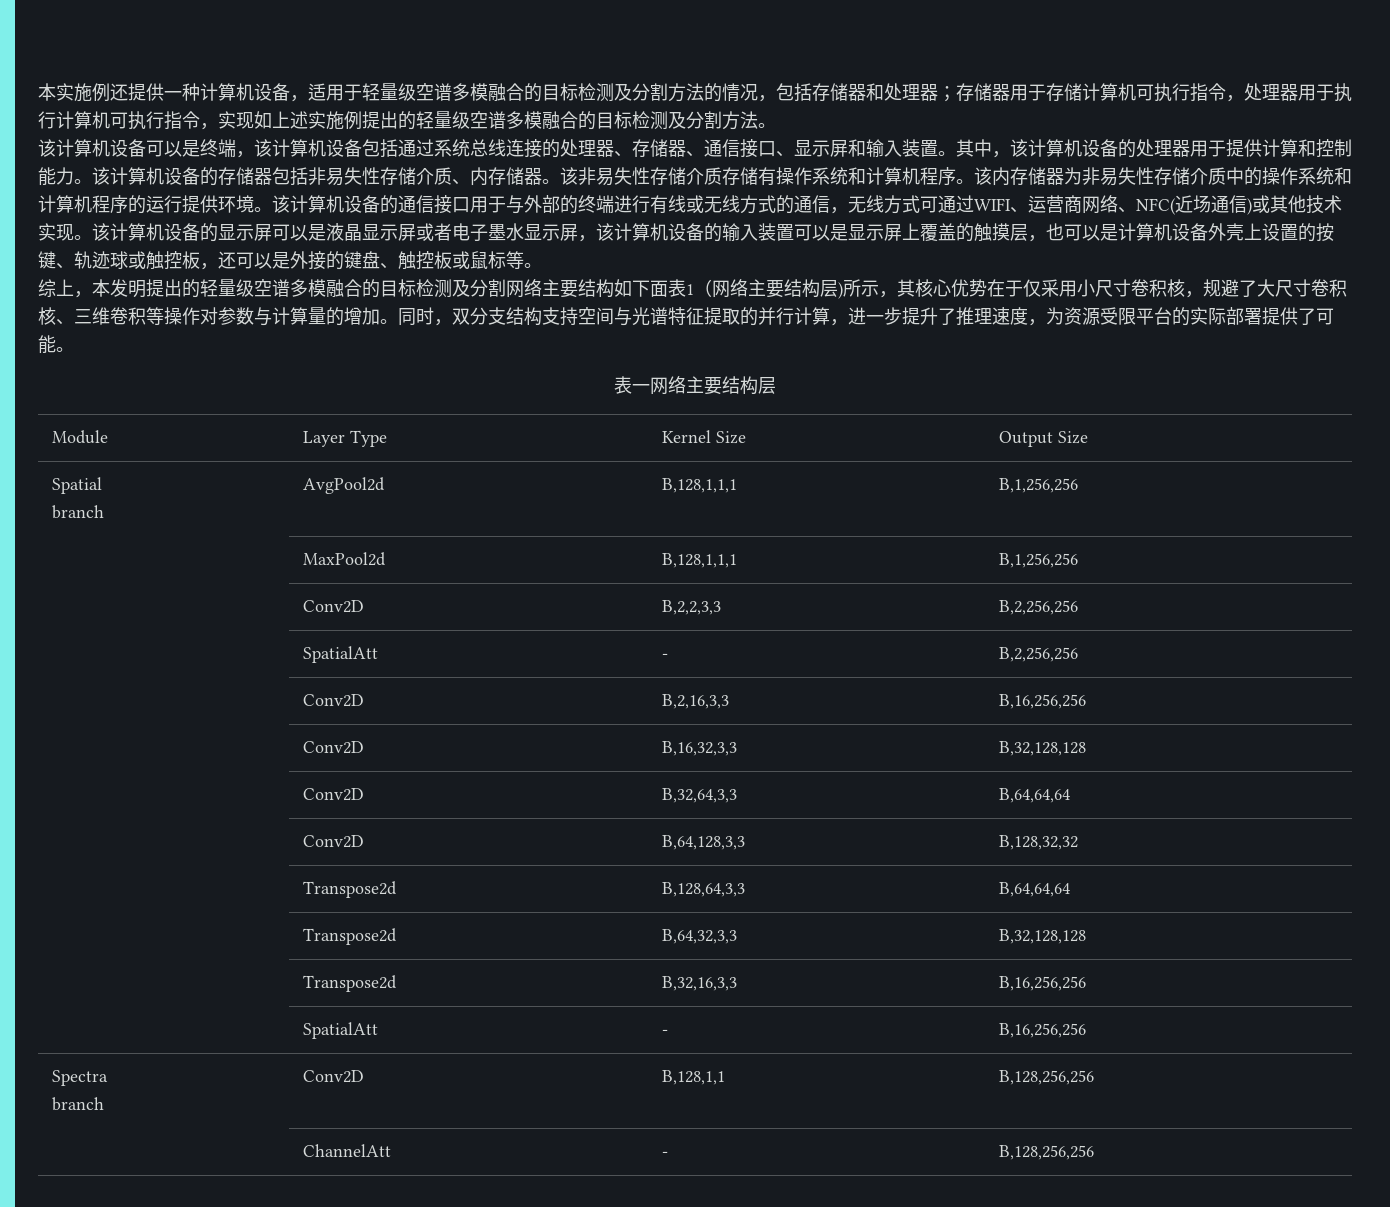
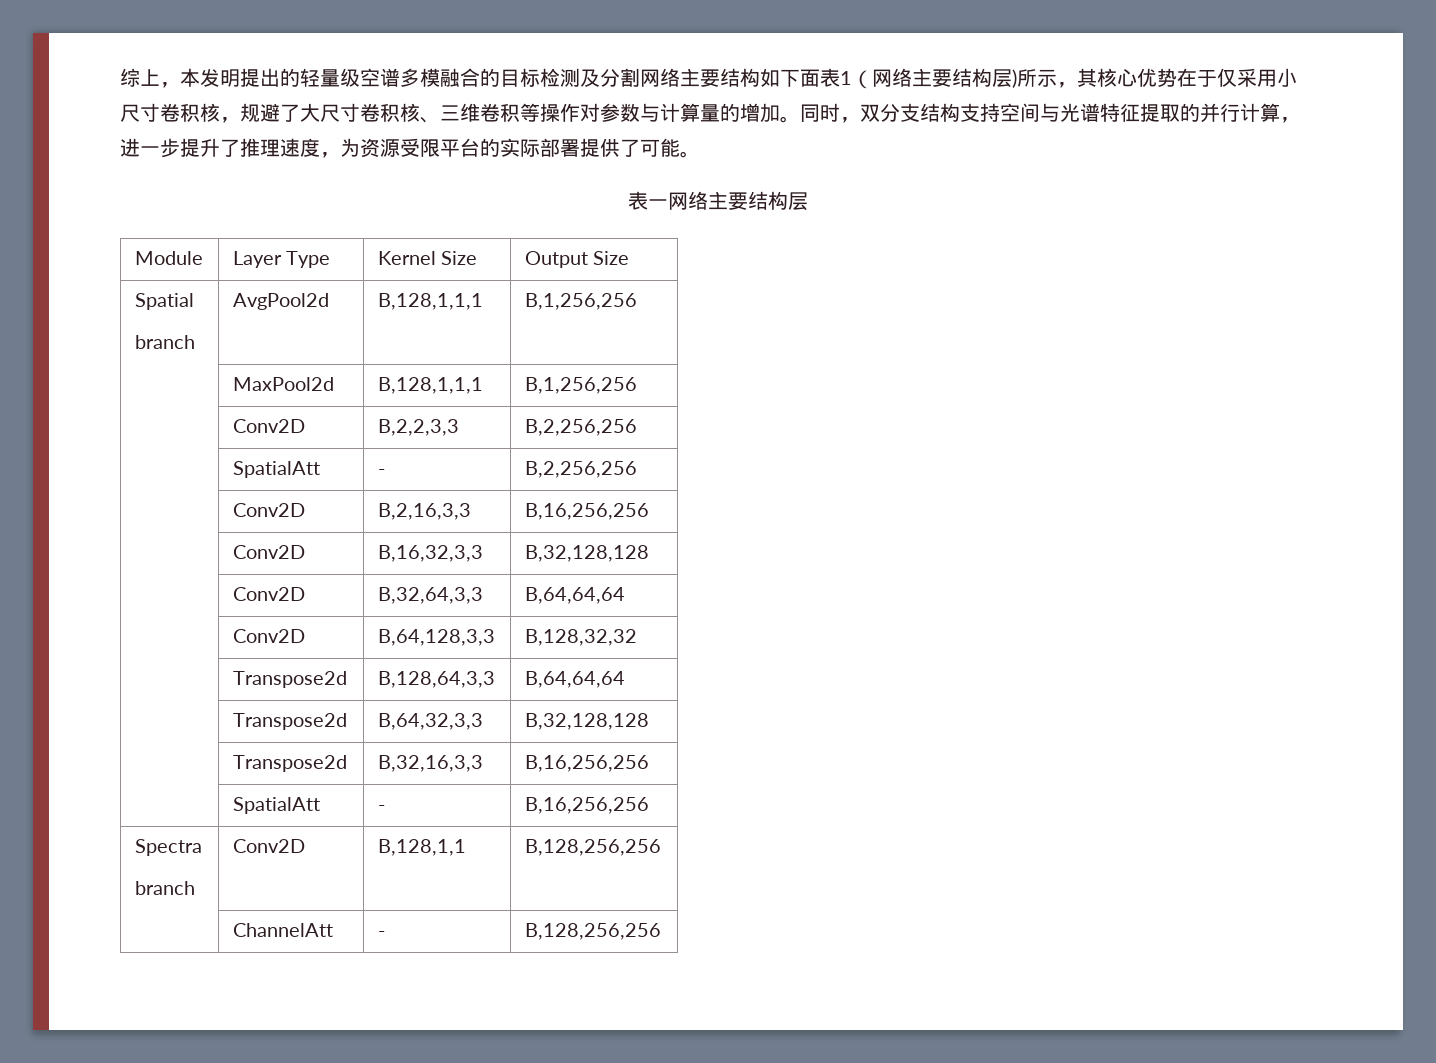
- 本实施例还提供一种计算机设备，适用于轻量级空谱多模融合的目标检测及分割方法的情况，包括存储器和处理器；存储器用于存储计算机可执行指令，处理器用于执行计算机可执行指令，实现如上述实施例提出的轻量级空谱多模融合的目标检测及分割方法。
- 该计算机设备可以是终端，该计算机设备包括通过系统总线连接的处理器、存储器、通信接口、显示屏和输入装置。其中，该计算机设备的处理器用于提供计算和控制能力。该计算机设备的存储器包括非易失性存储介质、内存储器。该非易失性存储介质存储有操作系统和计算机程序。该内存储器为非易失性存储介质中的操作系统和计算机程序的运行提供环境。该计算机设备的通信接口用于与外部的终端进行有线或无线方式的通信，无线方式可通过WIFI、运营商网络、NFC(近场通信)或其他技术实现。该计算机设备的显示屏可以是液晶显示屏或者电子墨水显示屏，该计算机设备的输入装置可以是显示屏上覆盖的触摸层，也可以是计算机设备外壳上设置的按键、轨迹球或触控板，还可以是外接的键盘、触控板或鼠标等。

